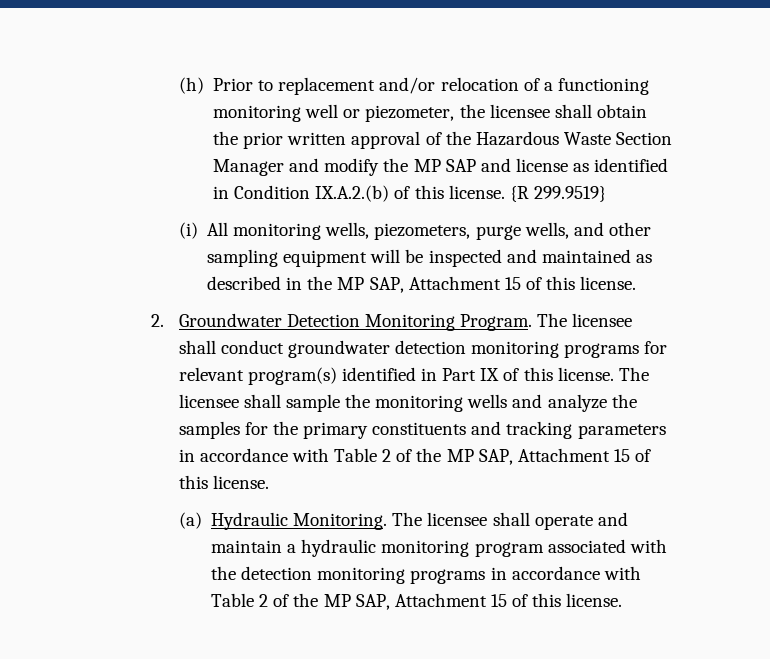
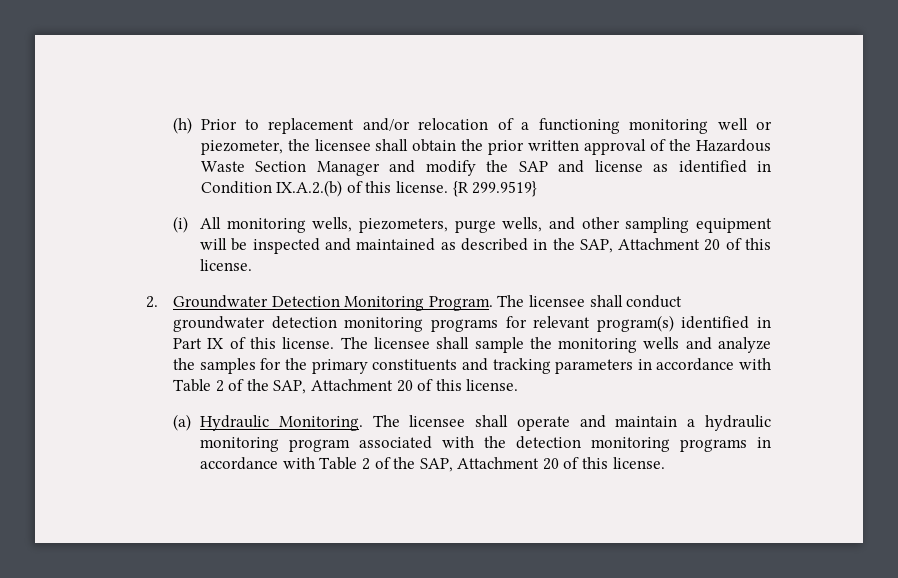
- (h) Prior to replacement and/or relocation of a functioning monitoring well or piezometer, the licensee shall obtain the prior written approval of the Hazardous Waste Section Manager and modify the MP SAP and license as identified in Condition IX.A.2.(b) of this license.
+ (h) Prior to replacement and/or relocation of a functioning monitoring well or piezometer, the licensee shall obtain the prior written approval of the Hazardous Waste Section Manager and modify the SAP and license as identified in Condition IX.A.2.(b) of this license.
- (i) All monitoring wells, piezometers, purge wells, and other sampling equipment will be inspected and maintained as described in the MP SAP, Attachment 15 of this license.
+ (i) All monitoring wells, piezometers, purge wells, and other sampling equipment will be inspected and maintained as described in the SAP, Attachment 20 of this license.
- The licensee shall sample the monitoring wells and analyze the samples for the primary constituents and tracking parameters in accordance with Table 2 of the MP SAP, Attachment 15 of this license.
+ The licensee shall sample the monitoring wells and analyze the samples for the primary constituents and tracking parameters in accordance with Table 2 of the SAP, Attachment 20 of this license.
- The licensee shall operate and maintain a hydraulic monitoring program associated with the detection monitoring programs in accordance with Table 2 of the MP SAP, Attachment 15 of this license.
+ The licensee shall operate and maintain a hydraulic monitoring program associated with the detection monitoring programs in accordance with Table 2 of the SAP, Attachment 20 of this license.

